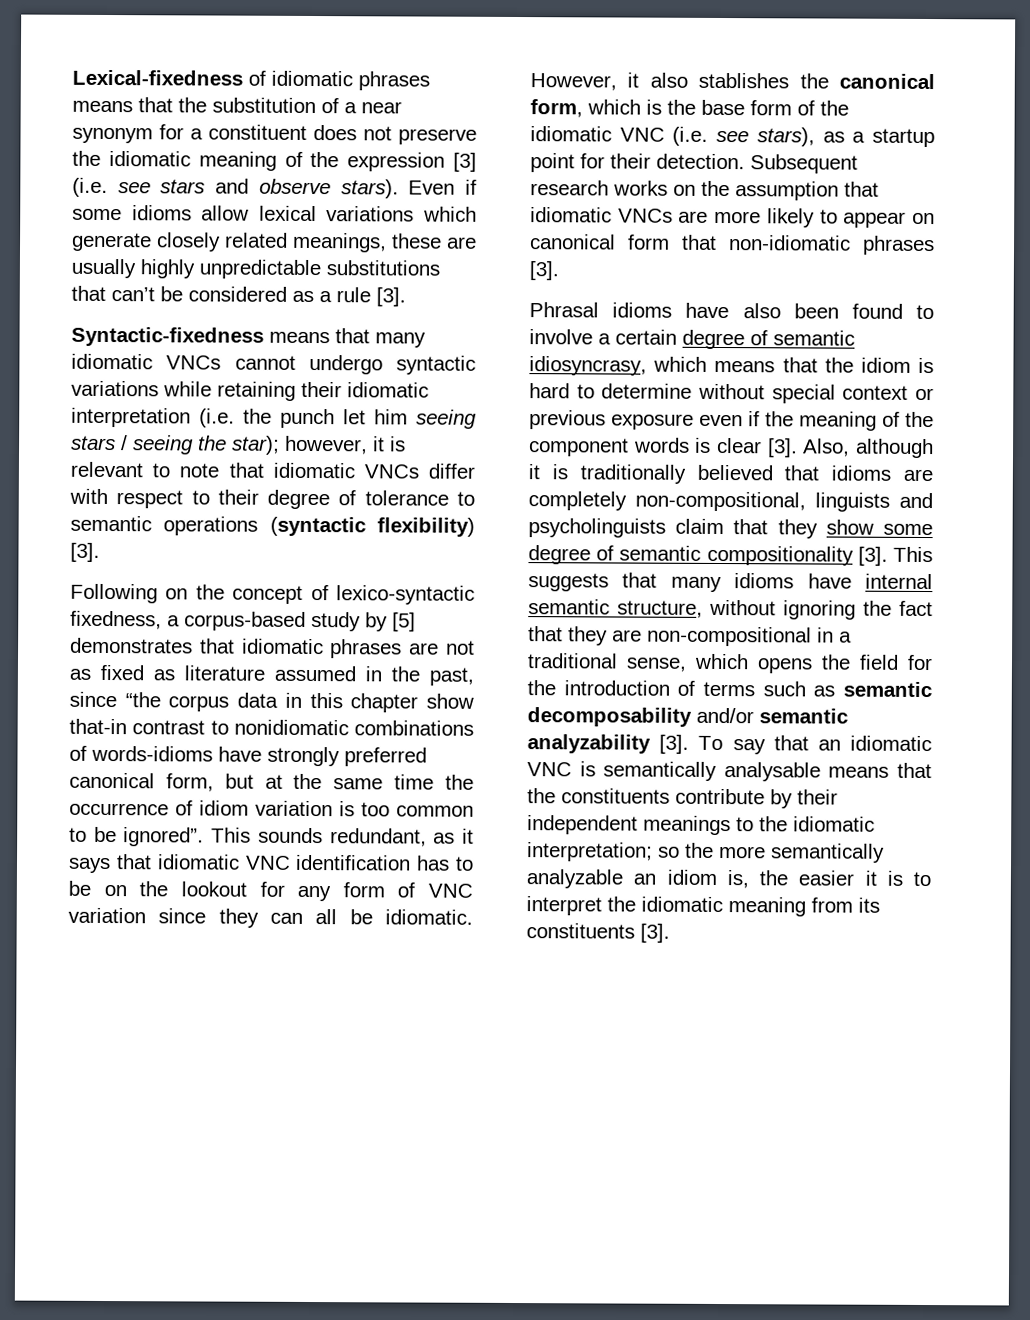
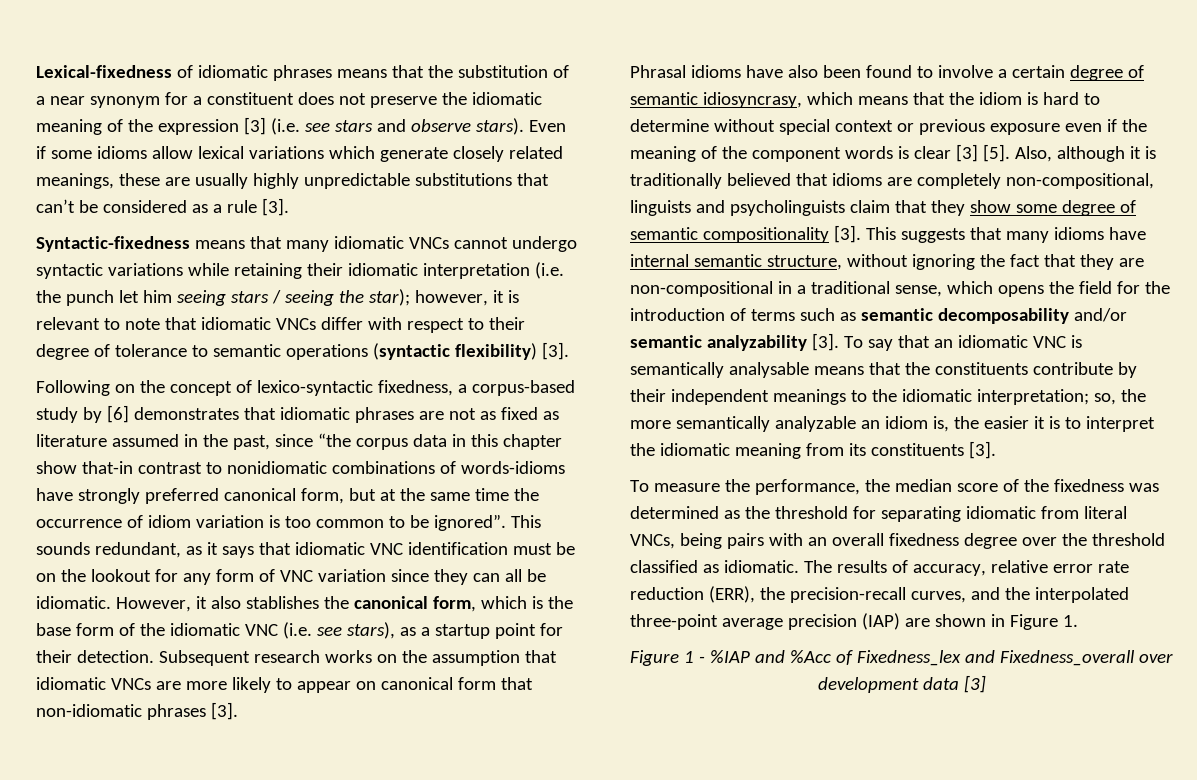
- Following on the concept of lexico-syntactic fixedness, a corpus-based study by [5] demonstrates that idiomatic phrases are not as fixed as literature assumed in the past, since “the corpus data in this chapter show that-in contrast to nonidiomatic combinations of words-idioms have strongly preferred canonical form, but at the same time the occurrence of idiom variation is too common to be ignored”.
+ Following on the concept of lexico-syntactic fixedness, a corpus-based study by [6] demonstrates that idiomatic phrases are not as fixed as literature assumed in the past, since “the corpus data in this chapter show that-in contrast to nonidiomatic combinations of words-idioms have strongly preferred canonical form, but at the same time the occurrence of idiom variation is too common to be ignored”.
- This sounds redundant, as it says that idiomatic VNC identification has to be on the lookout for any form of VNC variation since they can all be idiomatic.
+ This sounds redundant, as it says that idiomatic VNC identification must be on the lookout for any form of VNC variation since they can all be idiomatic.
- Phrasal idioms have also been found to involve a certain degree of semantic idiosyncrasy, which means that the idiom is hard to determine without special context or previous exposure even if the meaning of the component words is clear [3].
+ Phrasal idioms have also been found to involve a certain degree of semantic idiosyncrasy, which means that the idiom is hard to determine without special context or previous exposure even if the meaning of the component words is clear [3] [5].
- To say that an idiomatic VNC is semantically analysable means that the constituents contribute by their independent meanings to the idiomatic interpretation; so the more semantically analyzable an idiom is, the easier it is to interpret the idiomatic meaning from its constituents [3].
+ To say that an idiomatic VNC is semantically analysable means that the constituents contribute by their independent meanings to the idiomatic interpretation; so, the more semantically analyzable an idiom is, the easier it is to interpret the idiomatic meaning from its constituents [3].
+ To measure the performance, the median score of the fixedness was determined as the threshold for separating idiomatic from literal VNCs, being pairs with an overall fixedness degree over the threshold classified as idiomatic. The results of accuracy, relative error rate reduction (ERR), the precision-recall curves, and the interpolated three-point average precision (IAP) are shown in Figure 1.
+ Figure 1 - %IAP and %Acc of Fixedness_lex and Fixedness_overall over development data [3]

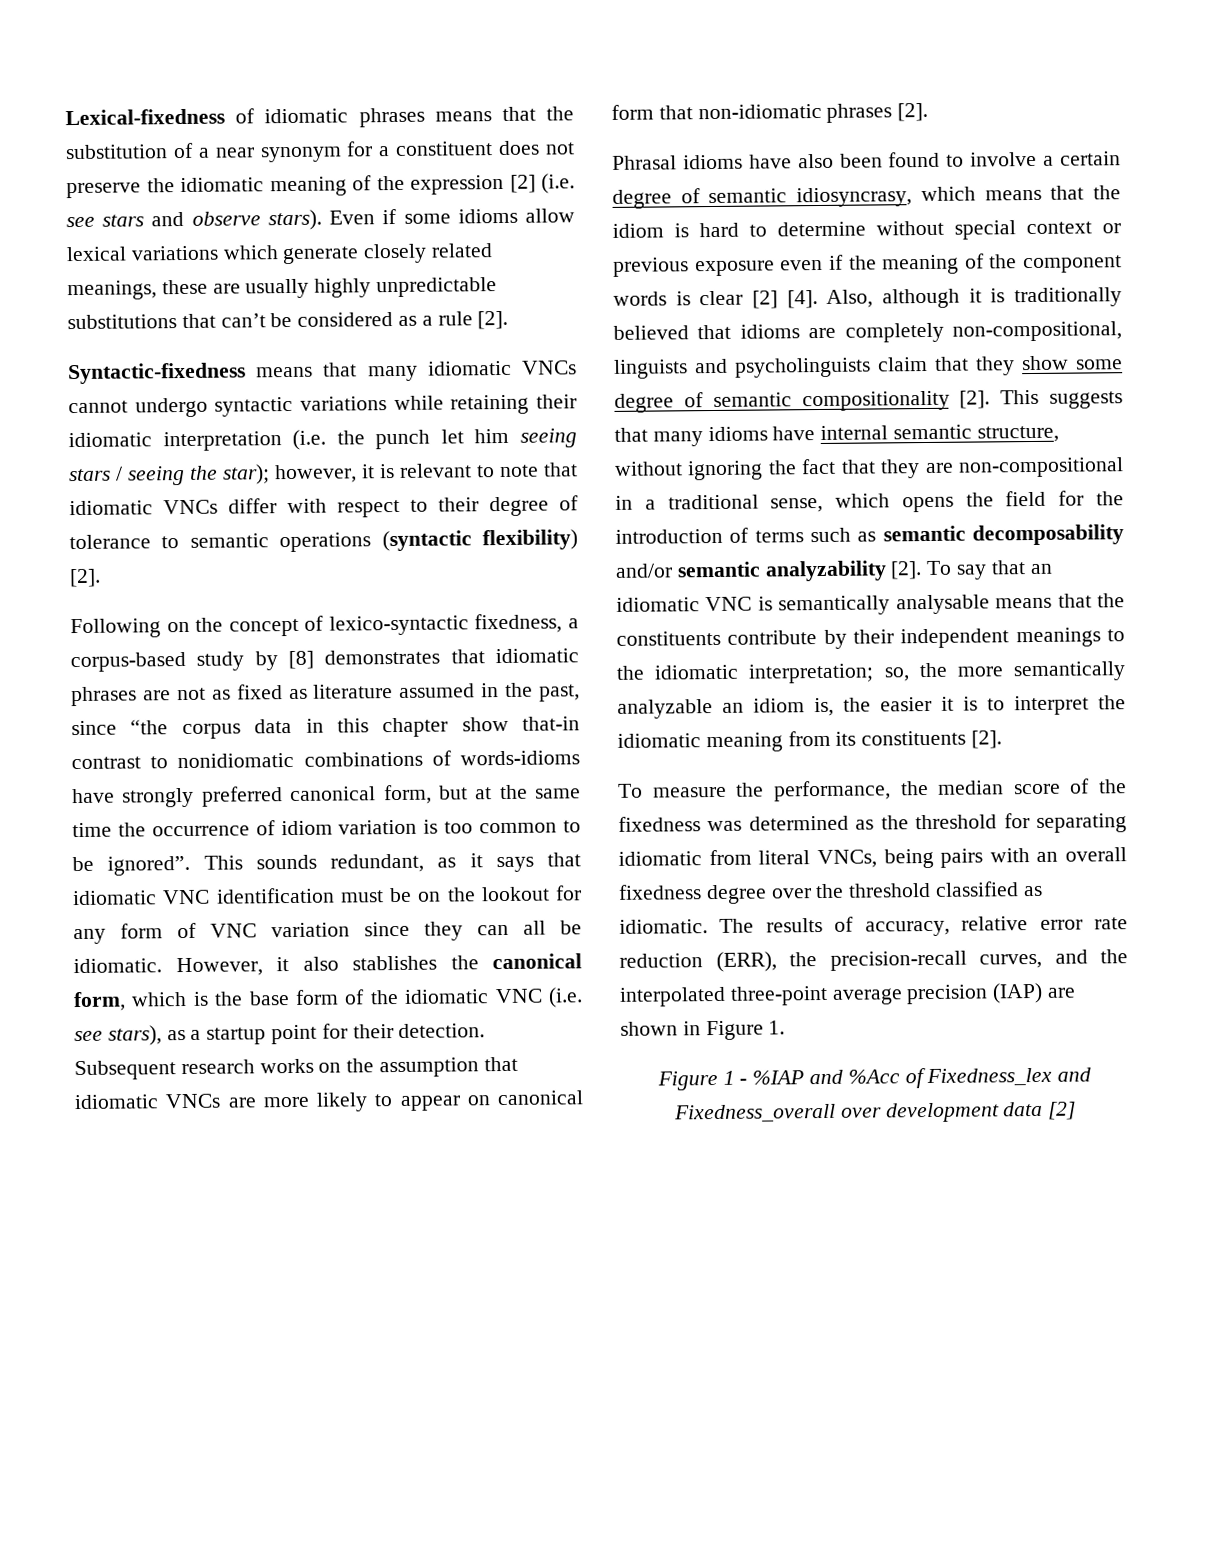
- Lexical-fixedness of idiomatic phrases means that the substitution of a near synonym for a constituent does not preserve the idiomatic meaning of the expression [3] (i.e. see stars and observe stars).
+ Lexical-fixedness of idiomatic phrases means that the substitution of a near synonym for a constituent does not preserve the idiomatic meaning of the expression [2] (i.e. see stars and observe stars).
- Even if some idioms allow lexical variations which generate closely related meanings, these are usually highly unpredictable substitutions that can’t be considered as a rule [3].
+ Even if some idioms allow lexical variations which generate closely related meanings, these are usually highly unpredictable substitutions that can’t be considered as a rule [2].
- Syntactic-fixedness means that many idiomatic VNCs cannot undergo syntactic variations while retaining their idiomatic interpretation (i.e. the punch let him seeing stars / seeing the star); however, it is relevant to note that idiomatic VNCs differ with respect to their degree of tolerance to semantic operations (syntactic flexibility) [3].
+ Syntactic-fixedness means that many idiomatic VNCs cannot undergo syntactic variations while retaining their idiomatic interpretation (i.e. the punch let him seeing stars / seeing the star); however, it is relevant to note that idiomatic VNCs differ with respect to their degree of tolerance to semantic operations (syntactic flexibility) [2].
- Following on the concept of lexico-syntactic fixedness, a corpus-based study by [6] demonstrates that idiomatic phrases are not as fixed as literature assumed in the past, since “the corpus data in this chapter show that-in contrast to nonidiomatic combinations of words-idioms have strongly preferred canonical form, but at the same time the occurrence of idiom variation is too common to be ignored”.
+ Following on the concept of lexico-syntactic fixedness, a corpus-based study by [8] demonstrates that idiomatic phrases are not as fixed as literature assumed in the past, since “the corpus data in this chapter show that-in contrast to nonidiomatic combinations of words-idioms have strongly preferred canonical form, but at the same time the occurrence of idiom variation is too common to be ignored”.
- Subsequent research works on the assumption that idiomatic VNCs are more likely to appear on canonical form that non-idiomatic phrases [3].
+ Subsequent research works on the assumption that idiomatic VNCs are more likely to appear on canonical form that non-idiomatic phrases [2].
- Phrasal idioms have also been found to involve a certain degree of semantic idiosyncrasy, which means that the idiom is hard to determine without special context or previous exposure even if the meaning of the component words is clear [3] [5].
+ Phrasal idioms have also been found to involve a certain degree of semantic idiosyncrasy, which means that the idiom is hard to determine without special context or previous exposure even if the meaning of the component words is clear [2] [4].
- Also, although it is traditionally believed that idioms are completely non-compositional, linguists and psycholinguists claim that they show some degree of semantic compositionality [3].
+ Also, although it is traditionally believed that idioms are completely non-compositional, linguists and psycholinguists claim that they show some degree of semantic compositionality [2].
- This suggests that many idioms have internal semantic structure, without ignoring the fact that they are non-compositional in a traditional sense, which opens the field for the introduction of terms such as semantic decomposability and/or semantic analyzability [3].
+ This suggests that many idioms have internal semantic structure, without ignoring the fact that they are non-compositional in a traditional sense, which opens the field for the introduction of terms such as semantic decomposability and/or semantic analyzability [2].
- To say that an idiomatic VNC is semantically analysable means that the constituents contribute by their independent meanings to the idiomatic interpretation; so, the more semantically analyzable an idiom is, the easier it is to interpret the idiomatic meaning from its constituents [3].
+ To say that an idiomatic VNC is semantically analysable means that the constituents contribute by their independent meanings to the idiomatic interpretation; so, the more semantically analyzable an idiom is, the easier it is to interpret the idiomatic meaning from its constituents [2].
- Figure 1 - %IAP and %Acc of Fixedness_lex and Fixedness_overall over development data [3]
+ Figure 1 - %IAP and %Acc of Fixedness_lex and Fixedness_overall over development data [2]

